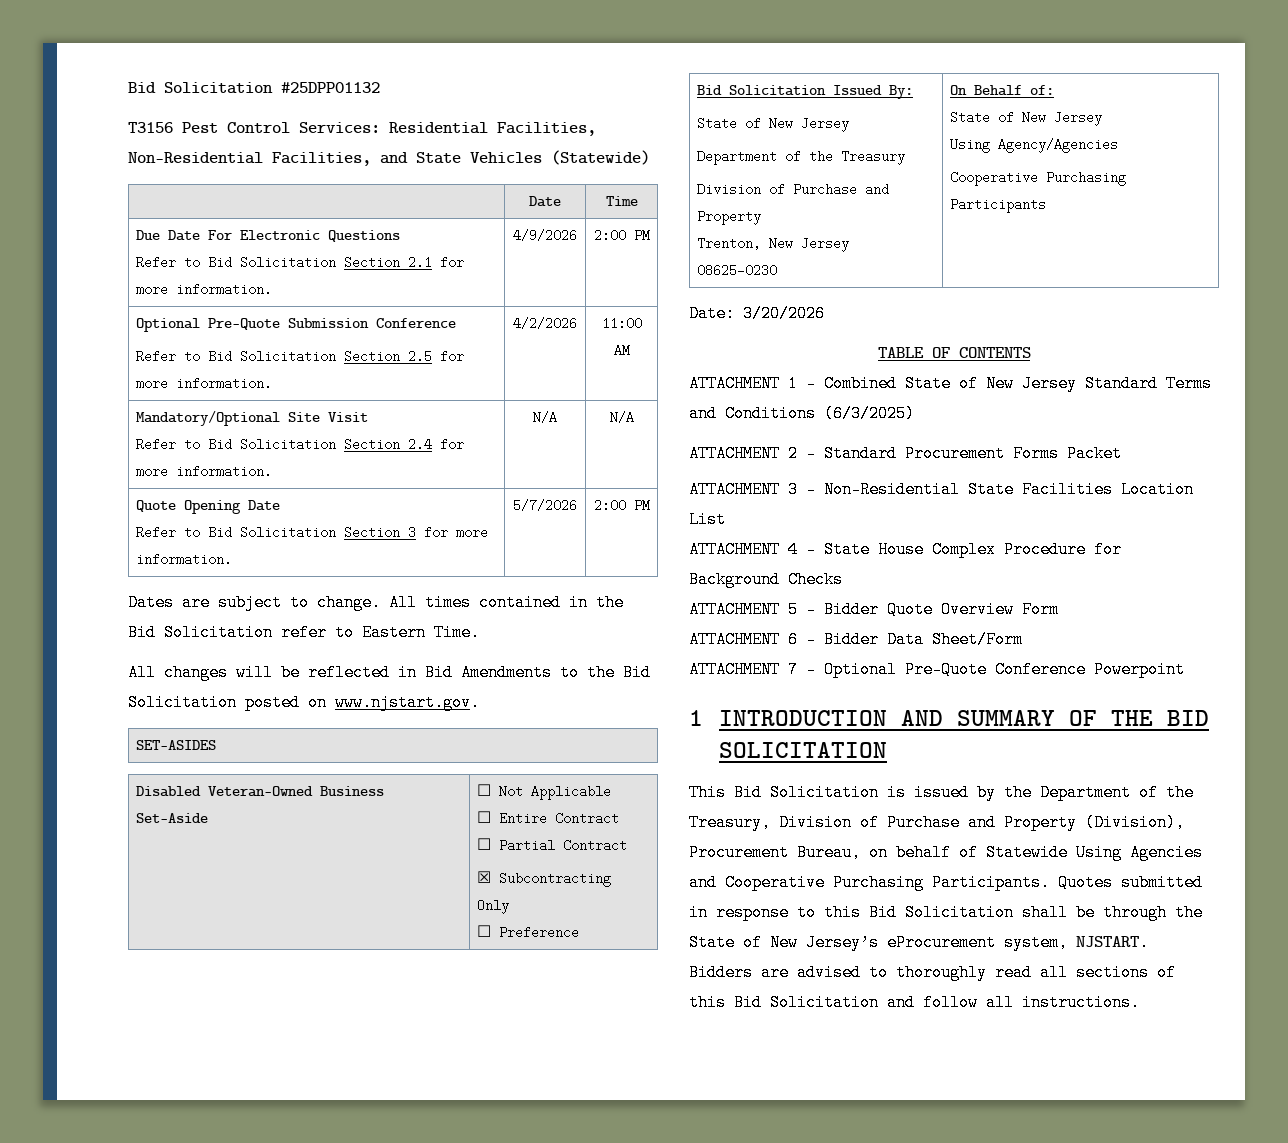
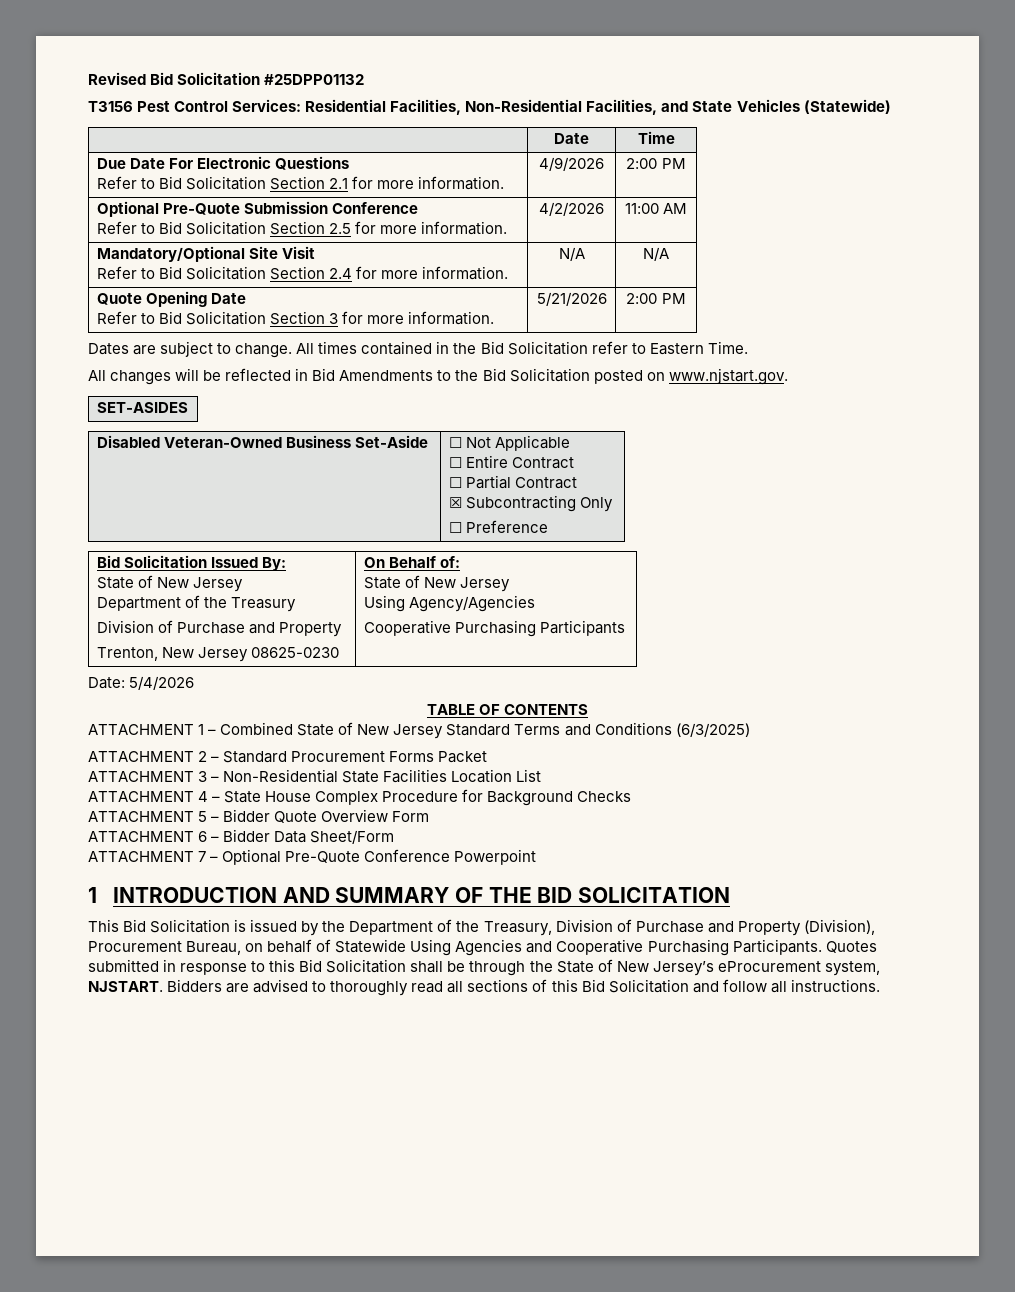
- Bid Solicitation #25DPP01132
+ Revised Bid Solicitation #25DPP01132
  Quote Opening Date
- Refer to Bid Solicitation Section 3 for more information. | 5/7/2026 | 2:00 PM
+ Refer to Bid Solicitation Section 3 for more information. | 5/21/2026 | 2:00 PM
- Date: 3/20/2026
+ Date: 5/4/2026

